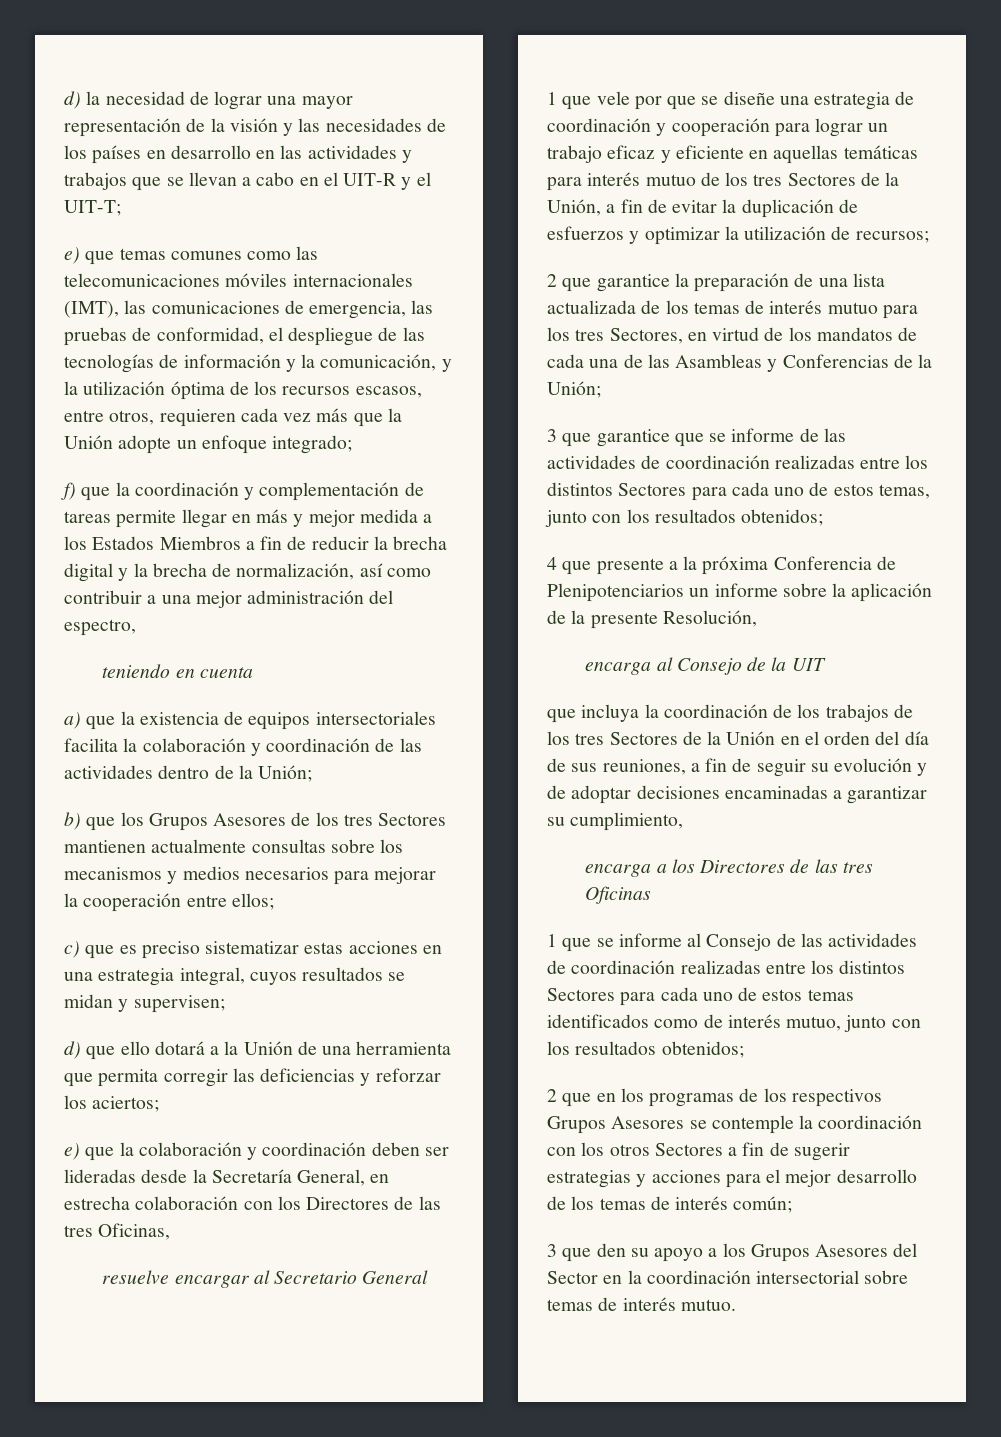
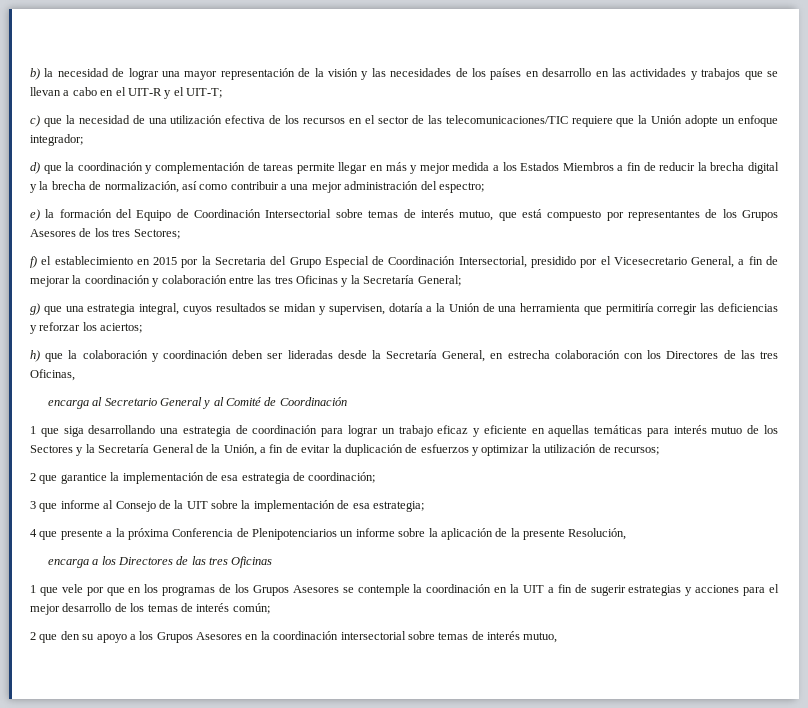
- d) la necesidad de lograr una mayor representación de la visión y las necesidades de los países en desarrollo en las actividades y trabajos que se llevan a cabo en el UIT-R y el UIT-T;
+ b) la necesidad de lograr una mayor representación de la visión y las necesidades de los países en desarrollo en las actividades y trabajos que se llevan a cabo en el UIT-R y el UIT-T;
- e) que temas comunes como las telecomunicaciones móviles internacionales (IMT), las comunicaciones de emergencia, las pruebas de conformidad, el despliegue de las tecnologías de información y la comunicación, y la utilización óptima de los recursos escasos, entre otros, requieren cada vez más que la Unión adopte un enfoque integrado;
- f) que la coordinación y complementación de tareas permite llegar en más y mejor medida a los Estados Miembros a fin de reducir la brecha digital y la brecha de normalización, así como contribuir a una mejor administración del espectro,
- teniendo en cuenta
- a) que la existencia de equipos intersectoriales facilita la colaboración y coordinación de las actividades dentro de la Unión;
- b) que los Grupos Asesores de los tres Sectores mantienen actualmente consultas sobre los mecanismos y medios necesarios para mejorar la cooperación entre ellos;
- c) que es preciso sistematizar estas acciones en una estrategia integral, cuyos resultados se midan y supervisen;
- d) que ello dotará a la Unión de una herramienta que permita corregir las deficiencias y reforzar los aciertos;
+ c) que la necesidad de una utilización efectiva de los recursos en el sector de las telecomunicaciones/TIC requiere que la Unión adopte un enfoque integrador;
+ d) que la coordinación y complementación de tareas permite llegar en más y mejor medida a los Estados Miembros a fin de reducir la brecha digital y la brecha de normalización, así como contribuir a una mejor administración del espectro;
+ e) la formación del Equipo de Coordinación Intersectorial sobre temas de interés mutuo, que está compuesto por representantes de los Grupos Asesores de los tres Sectores;
+ f) el establecimiento en 2015 por la Secretaria del Grupo Especial de Coordinación Intersectorial, presidido por el Vicesecretario General, a fin de mejorar la coordinación y colaboración entre las tres Oficinas y la Secretaría General;
+ g) que una estrategia integral, cuyos resultados se midan y supervisen, dotaría a la Unión de una herramienta que permitiría corregir las deficiencias y reforzar los aciertos;
- e) que la colaboración y coordinación deben ser lideradas desde la Secretaría General, en estrecha colaboración con los Directores de las tres Oficinas,
+ h) que la colaboración y coordinación deben ser lideradas desde la Secretaría General, en estrecha colaboración con los Directores de las tres Oficinas,
- resuelve encargar al Secretario General
- 1 que vele por que se diseñe una estrategia de coordinación y cooperación para lograr un trabajo eficaz y eficiente en aquellas temáticas para interés mutuo de los tres Sectores de la Unión, a fin de evitar la duplicación de esfuerzos y optimizar la utilización de recursos;
+ encarga al Secretario General y al Comité de Coordinación
+ 1 que siga desarrollando una estrategia de coordinación para lograr un trabajo eficaz y eficiente en aquellas temáticas para interés mutuo de los Sectores y la Secretaría General de la Unión, a fin de evitar la duplicación de esfuerzos y optimizar la utilización de recursos;
- 2 que garantice la preparación de una lista actualizada de los temas de interés mutuo para los tres Sectores, en virtud de los mandatos de cada una de las Asambleas y Conferencias de la Unión;
- 3 que garantice que se informe de las actividades de coordinación realizadas entre los distintos Sectores para cada uno de estos temas, junto con los resultados obtenidos;
+ 2 que garantice la implementación de esa estrategia de coordinación;
+ 3 que informe al Consejo de la UIT sobre la implementación de esa estrategia;
- encarga al Consejo de la UIT
- que incluya la coordinación de los trabajos de los tres Sectores de la Unión en el orden del día de sus reuniones, a fin de seguir su evolución y de adoptar decisiones encaminadas a garantizar su cumplimiento,
- 1 que se informe al Consejo de las actividades de coordinación realizadas entre los distintos Sectores para cada uno de estos temas identificados como de interés mutuo, junto con los resultados obtenidos;
- 2 que en los programas de los respectivos Grupos Asesores se contemple la coordinación con los otros Sectores a fin de sugerir estrategias y acciones para el mejor desarrollo de los temas de interés común;
+ 1 que vele por que en los programas de los Grupos Asesores se contemple la coordinación en la UIT a fin de sugerir estrategias y acciones para el mejor desarrollo de los temas de interés común;
- 3 que den su apoyo a los Grupos Asesores del Sector en la coordinación intersectorial sobre temas de interés mutuo.
+ 2 que den su apoyo a los Grupos Asesores en la coordinación intersectorial sobre temas de interés mutuo,

